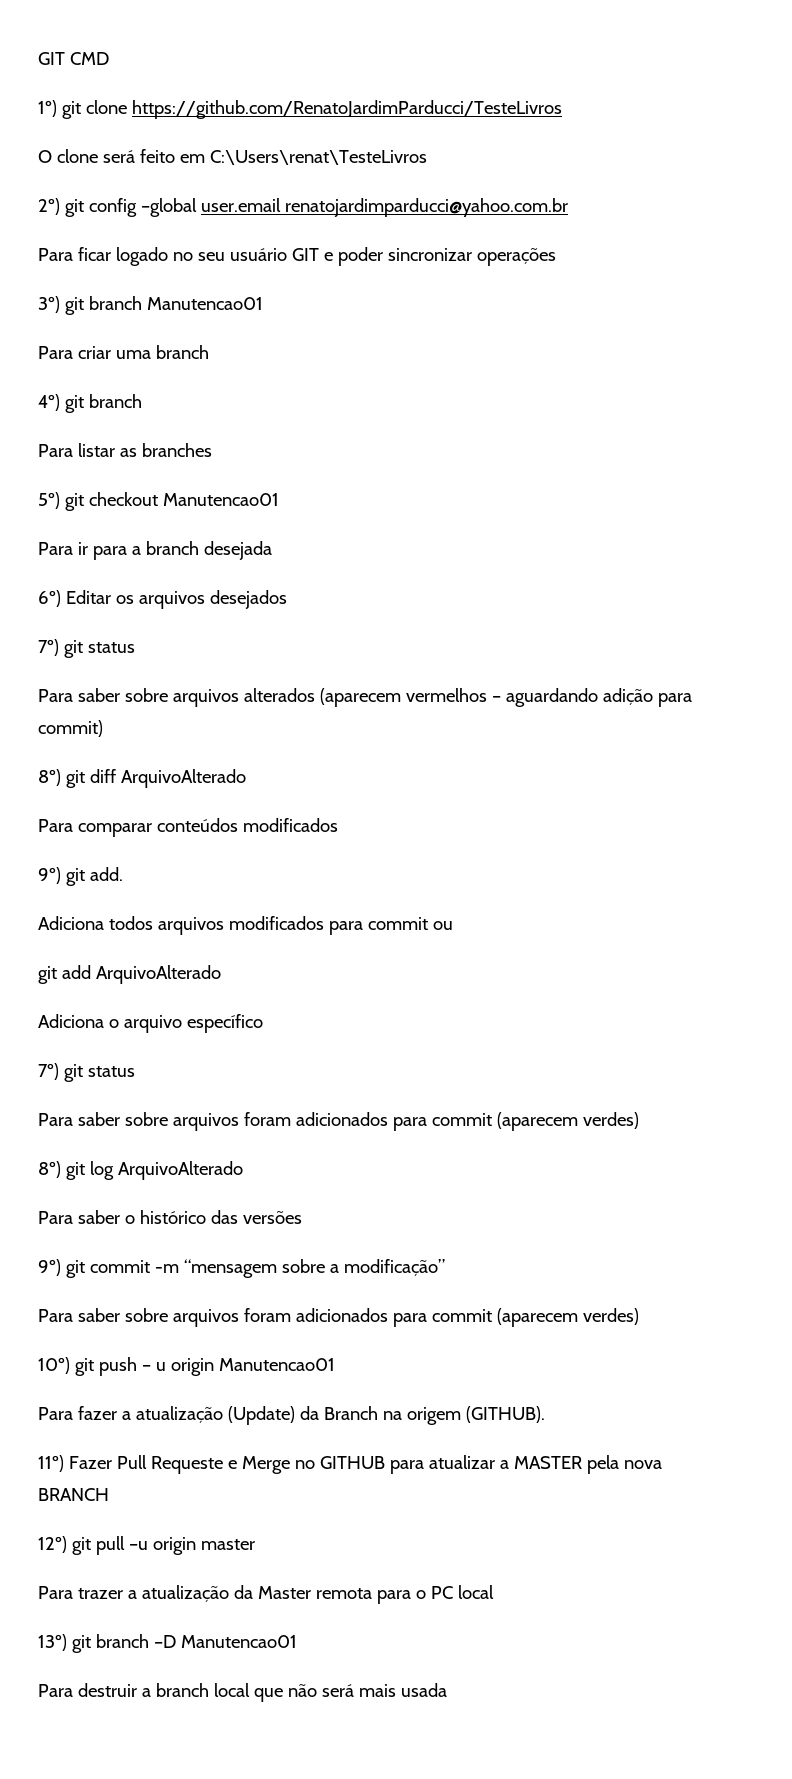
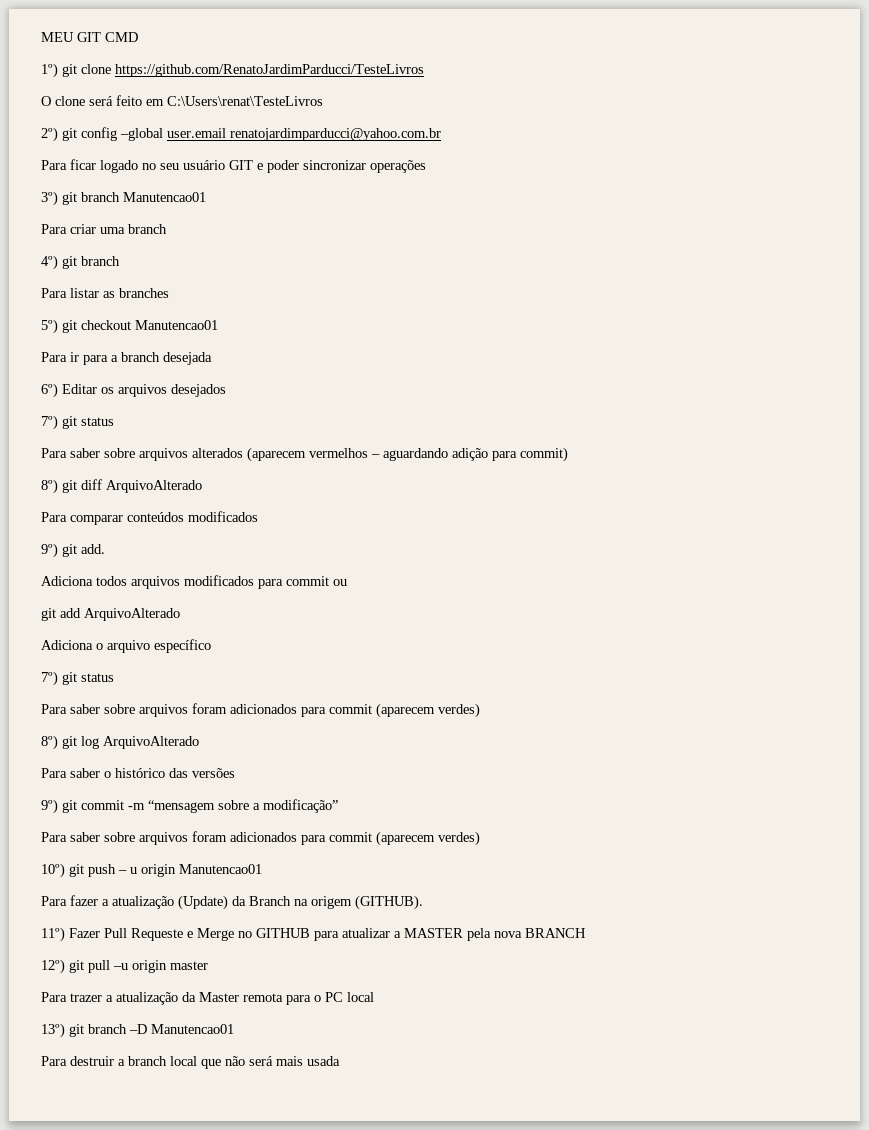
- GIT CMD
+ MEU GIT CMD

